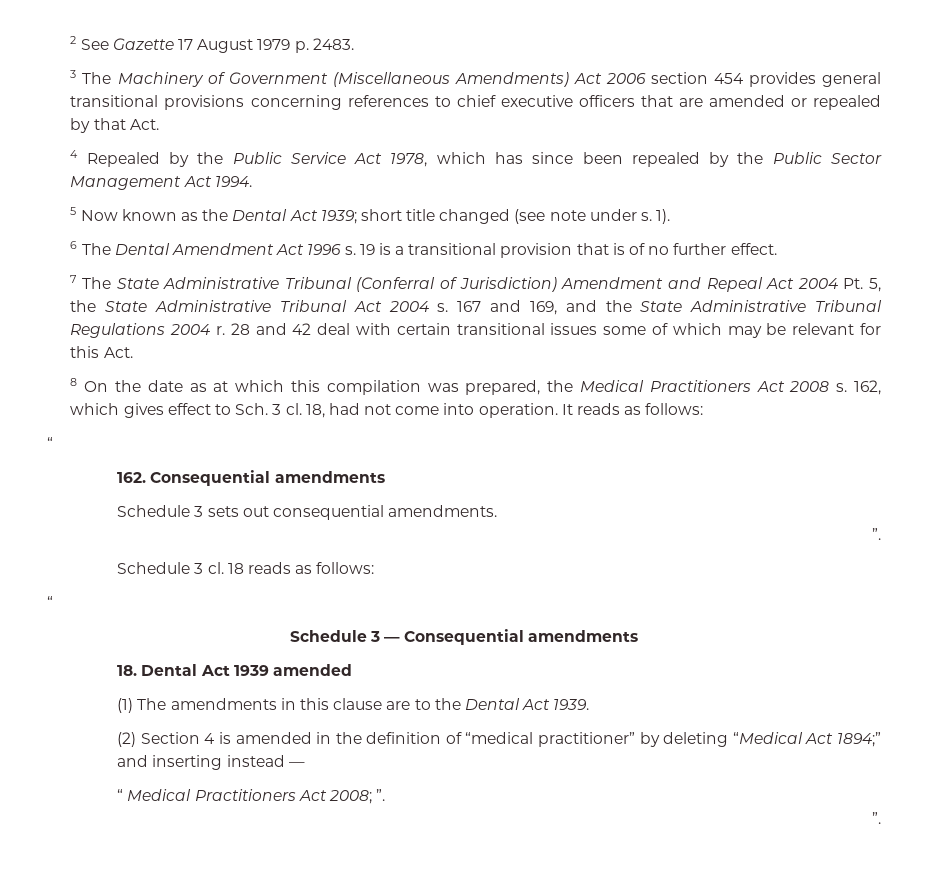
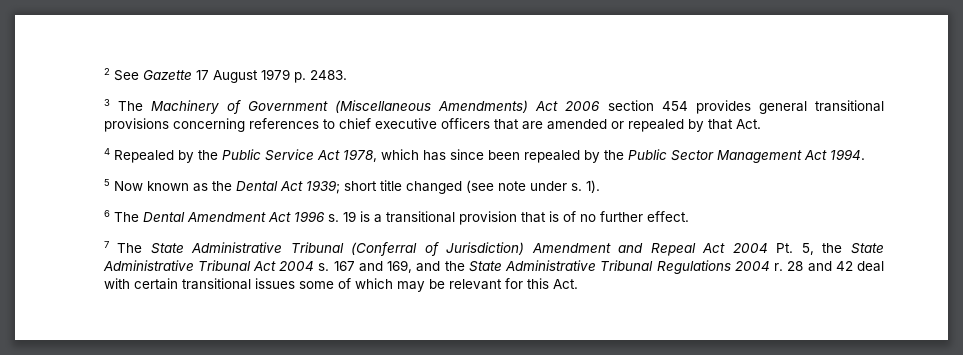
- 8 On the date as at which this compilation was prepared, the Medical Practitioners Act 2008 s. 162, which gives effect to Sch. 3 cl. 18, had not come into operation. It reads as follows:
- “
- 162. Consequential amendments
- Schedule 3 sets out consequential amendments.
- ”.
- Schedule 3 cl. 18 reads as follows:
- “
- Schedule 3 — Consequential amendments
- 18. Dental Act 1939 amended
- (1) The amendments in this clause are to the Dental Act 1939.
- (2) Section 4 is amended in the definition of “medical practitioner” by deleting “Medical Act 1894;” and inserting instead —
- “ Medical Practitioners Act 2008; ”.
- ”.

